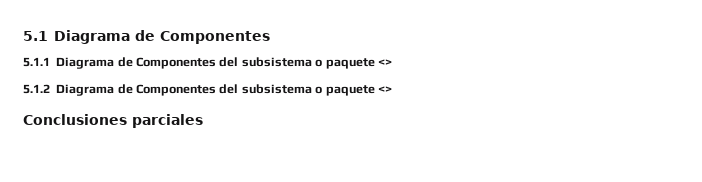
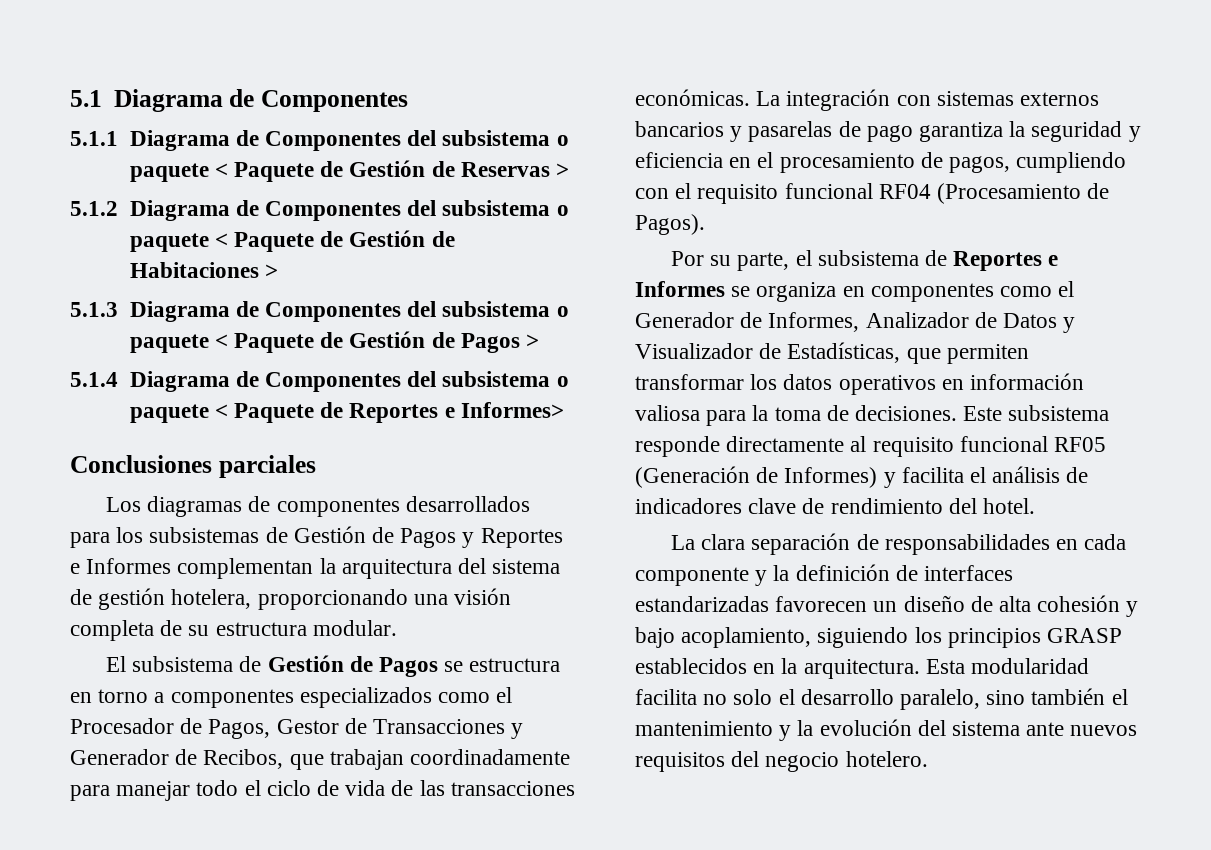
- 5.1.1 Diagrama de Componentes del subsistema o paquete <>
+ 5.1.1 Diagrama de Componentes del subsistema o paquete < Paquete de Gestión de Reservas >
- 5.1.2 Diagrama de Componentes del subsistema o paquete <>
+ 5.1.2 Diagrama de Componentes del subsistema o paquete < Paquete de Gestión de Habitaciones >
+ 5.1.3 Diagrama de Componentes del subsistema o paquete < Paquete de Gestión de Pagos >
+ 5.1.4 Diagrama de Componentes del subsistema o paquete < Paquete de Reportes e Informes>
  Conclusiones parciales
+ Los diagramas de componentes desarrollados para los subsistemas de Gestión de Pagos y Reportes e Informes complementan la arquitectura del sistema de gestión hotelera, proporcionando una visión completa de su estructura modular.
+ El subsistema de Gestión de Pagos se estructura en torno a componentes especializados como el Procesador de Pagos, Gestor de Transacciones y Generador de Recibos, que trabajan coordinadamente para manejar todo el ciclo de vida de las transacciones económicas. La integración con sistemas externos bancarios y pasarelas de pago garantiza la seguridad y eficiencia en el procesamiento de pagos, cumpliendo con el requisito funcional RF04 (Procesamiento de Pagos).
+ Por su parte, el subsistema de Reportes e Informes se organiza en componentes como el Generador de Informes, Analizador de Datos y Visualizador de Estadísticas, que permiten transformar los datos operativos en información valiosa para la toma de decisiones. Este subsistema responde directamente al requisito funcional RF05 (Generación de Informes) y facilita el análisis de indicadores clave de rendimiento del hotel.
+ La clara separación de responsabilidades en cada componente y la definición de interfaces estandarizadas favorecen un diseño de alta cohesión y bajo acoplamiento, siguiendo los principios GRASP establecidos en la arquitectura. Esta modularidad facilita no solo el desarrollo paralelo, sino también el mantenimiento y la evolución del sistema ante nuevos requisitos del negocio hotelero.

